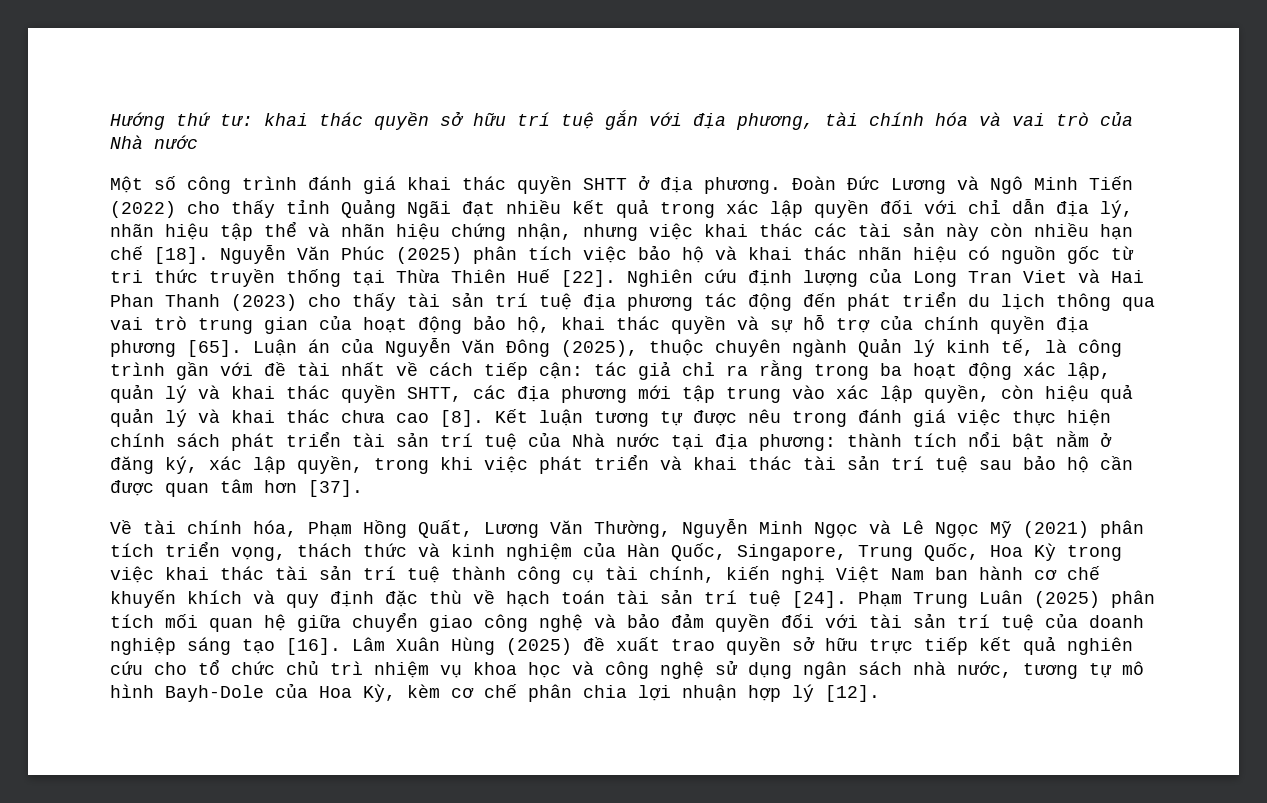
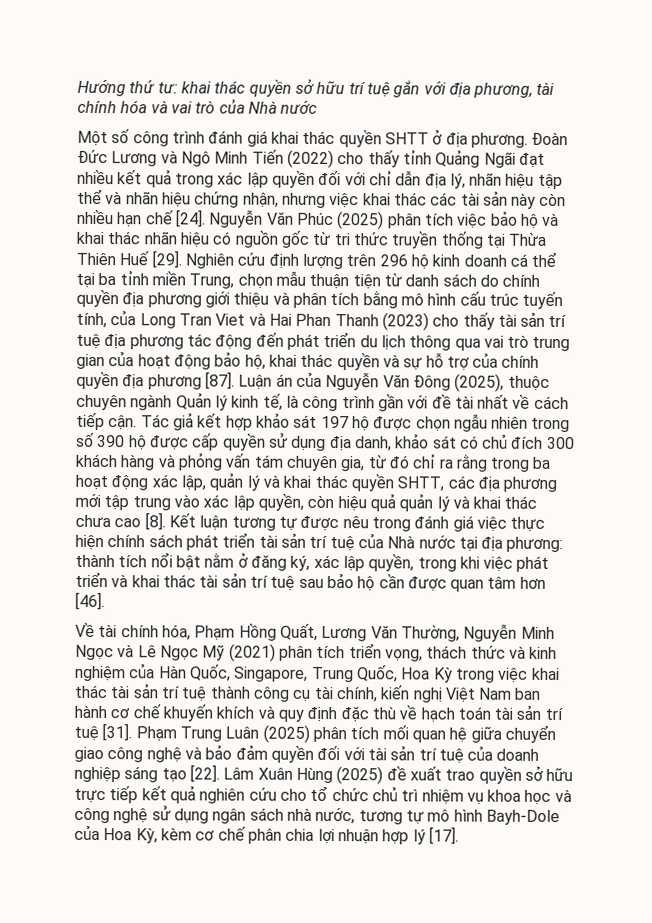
- Đoàn Đức Lương và Ngô Minh Tiến (2022) cho thấy tỉnh Quảng Ngãi đạt nhiều kết quả trong xác lập quyền đối với chỉ dẫn địa lý, nhãn hiệu tập thể và nhãn hiệu chứng nhận, nhưng việc khai thác các tài sản này còn nhiều hạn chế [18].
+ Đoàn Đức Lương và Ngô Minh Tiến (2022) cho thấy tỉnh Quảng Ngãi đạt nhiều kết quả trong xác lập quyền đối với chỉ dẫn địa lý, nhãn hiệu tập thể và nhãn hiệu chứng nhận, nhưng việc khai thác các tài sản này còn nhiều hạn chế [24].
- Nguyễn Văn Phúc (2025) phân tích việc bảo hộ và khai thác nhãn hiệu có nguồn gốc từ tri thức truyền thống tại Thừa Thiên Huế [22].
+ Nguyễn Văn Phúc (2025) phân tích việc bảo hộ và khai thác nhãn hiệu có nguồn gốc từ tri thức truyền thống tại Thừa Thiên Huế [29].
- Nghiên cứu định lượng của Long Tran Viet và Hai Phan Thanh (2023) cho thấy tài sản trí tuệ địa phương tác động đến phát triển du lịch thông qua vai trò trung gian của hoạt động bảo hộ, khai thác quyền và sự hỗ trợ của chính quyền địa phương [65].
+ Nghiên cứu định lượng trên 296 hộ kinh doanh cá thể tại ba tỉnh miền Trung, chọn mẫu thuận tiện từ danh sách do chính quyền địa phương giới thiệu và phân tích bằng mô hình cấu trúc tuyến tính, của Long Tran Viet và Hai Phan Thanh (2023) cho thấy tài sản trí tuệ địa phương tác động đến phát triển du lịch thông qua vai trò trung gian của hoạt động bảo hộ, khai thác quyền và sự hỗ trợ của chính quyền địa phương [87].
- Luận án của Nguyễn Văn Đông (2025), thuộc chuyên ngành Quản lý kinh tế, là công trình gần với đề tài nhất về cách tiếp cận: tác giả chỉ ra rằng trong ba hoạt động xác lập, quản lý và khai thác quyền SHTT, các địa phương mới tập trung vào xác lập quyền, còn hiệu quả quản lý và khai thác chưa cao [8].
+ Luận án của Nguyễn Văn Đông (2025), thuộc chuyên ngành Quản lý kinh tế, là công trình gần với đề tài nhất về cách tiếp cận. Tác giả kết hợp khảo sát 197 hộ được chọn ngẫu nhiên trong số 390 hộ được cấp quyền sử dụng địa danh, khảo sát có chủ đích 300 khách hàng và phỏng vấn tám chuyên gia, từ đó chỉ ra rằng trong ba hoạt động xác lập, quản lý và khai thác quyền SHTT, các địa phương mới tập trung vào xác lập quyền, còn hiệu quả quản lý và khai thác chưa cao [8].
- Kết luận tương tự được nêu trong đánh giá việc thực hiện chính sách phát triển tài sản trí tuệ của Nhà nước tại địa phương: thành tích nổi bật nằm ở đăng ký, xác lập quyền, trong khi việc phát triển và khai thác tài sản trí tuệ sau bảo hộ cần được quan tâm hơn [37].
+ Kết luận tương tự được nêu trong đánh giá việc thực hiện chính sách phát triển tài sản trí tuệ của Nhà nước tại địa phương: thành tích nổi bật nằm ở đăng ký, xác lập quyền, trong khi việc phát triển và khai thác tài sản trí tuệ sau bảo hộ cần được quan tâm hơn [46].
- Về tài chính hóa, Phạm Hồng Quất, Lương Văn Thường, Nguyễn Minh Ngọc và Lê Ngọc Mỹ (2021) phân tích triển vọng, thách thức và kinh nghiệm của Hàn Quốc, Singapore, Trung Quốc, Hoa Kỳ trong việc khai thác tài sản trí tuệ thành công cụ tài chính, kiến nghị Việt Nam ban hành cơ chế khuyến khích và quy định đặc thù về hạch toán tài sản trí tuệ [24].
+ Về tài chính hóa, Phạm Hồng Quất, Lương Văn Thường, Nguyễn Minh Ngọc và Lê Ngọc Mỹ (2021) phân tích triển vọng, thách thức và kinh nghiệm của Hàn Quốc, Singapore, Trung Quốc, Hoa Kỳ trong việc khai thác tài sản trí tuệ thành công cụ tài chính, kiến nghị Việt Nam ban hành cơ chế khuyến khích và quy định đặc thù về hạch toán tài sản trí tuệ [31].
- Phạm Trung Luân (2025) phân tích mối quan hệ giữa chuyển giao công nghệ và bảo đảm quyền đối với tài sản trí tuệ của doanh nghiệp sáng tạo [16].
+ Phạm Trung Luân (2025) phân tích mối quan hệ giữa chuyển giao công nghệ và bảo đảm quyền đối với tài sản trí tuệ của doanh nghiệp sáng tạo [22].
- Lâm Xuân Hùng (2025) đề xuất trao quyền sở hữu trực tiếp kết quả nghiên cứu cho tổ chức chủ trì nhiệm vụ khoa học và công nghệ sử dụng ngân sách nhà nước, tương tự mô hình Bayh-Dole của Hoa Kỳ, kèm cơ chế phân chia lợi nhuận hợp lý [12].
+ Lâm Xuân Hùng (2025) đề xuất trao quyền sở hữu trực tiếp kết quả nghiên cứu cho tổ chức chủ trì nhiệm vụ khoa học và công nghệ sử dụng ngân sách nhà nước, tương tự mô hình Bayh-Dole của Hoa Kỳ, kèm cơ chế phân chia lợi nhuận hợp lý [17].

